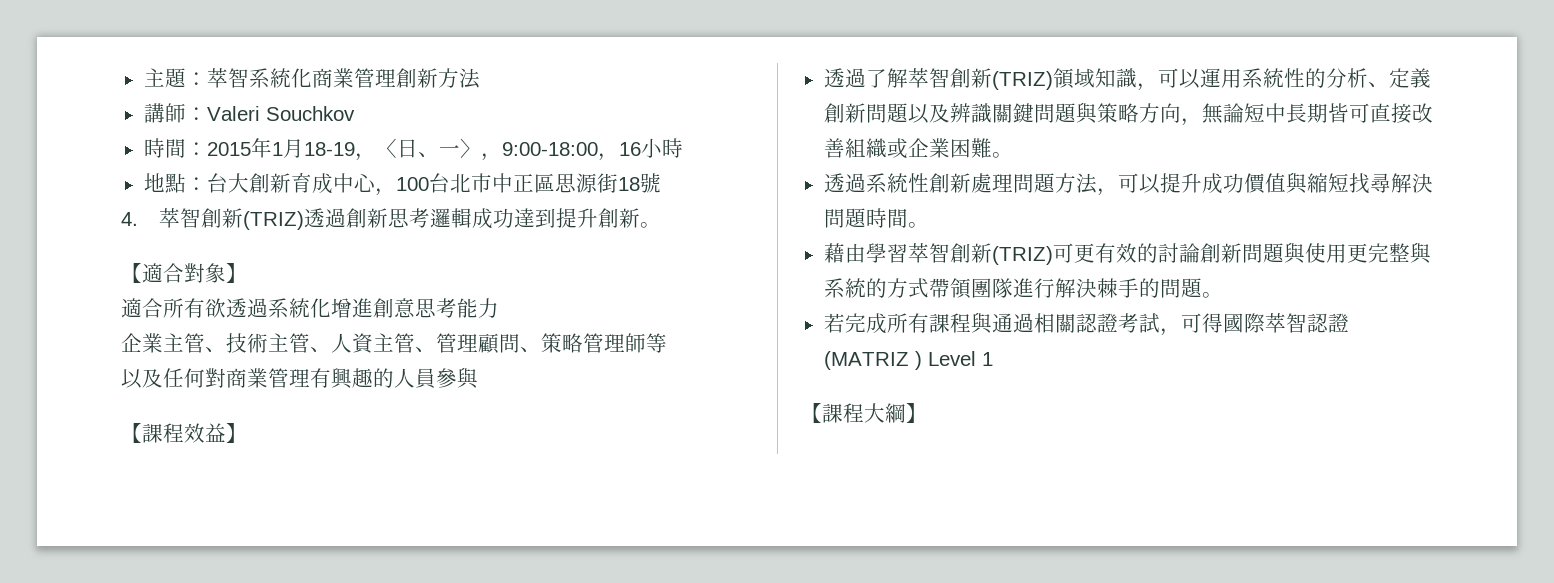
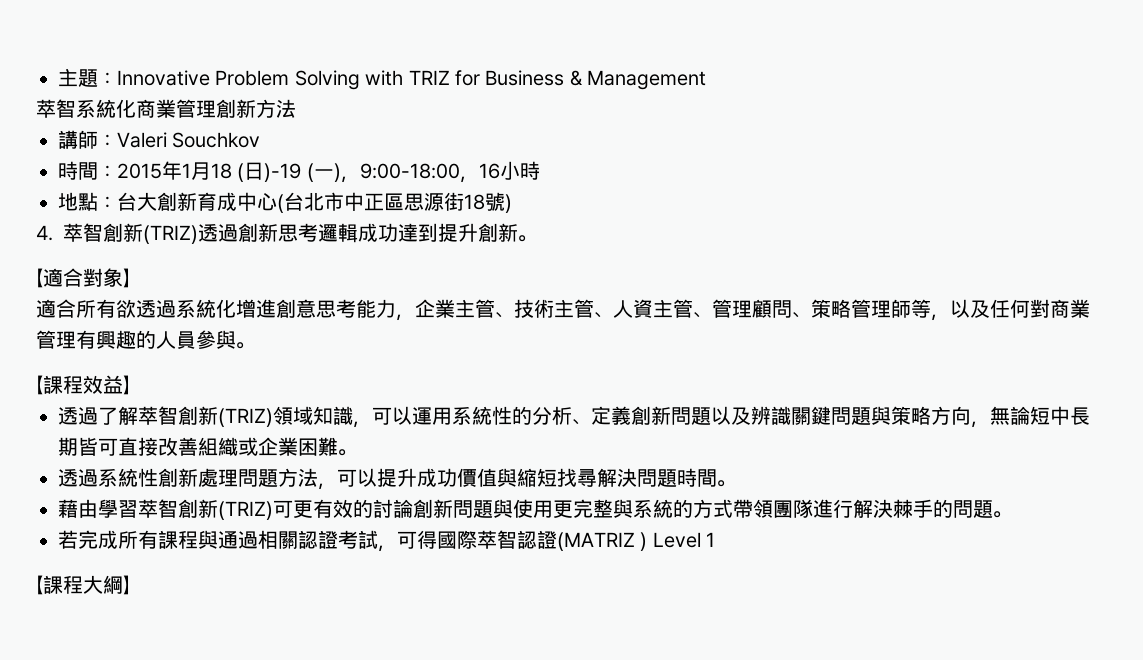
- 主題：萃智系統化商業管理創新方法
+ 主題：Innovative Problem Solving with TRIZ for Business & Management
+ 萃智系統化商業管理創新方法
- 時間：2015年1月18-19，〈日、一〉，9:00-18:00，16小時
+ 時間：2015年1月18 (日)-19 (一)，9:00-18:00，16小時
- 地點：台大創新育成中心，100台北市中正區思源街18號
+ 地點：台大創新育成中心(台北市中正區思源街18號)
- 適合所有欲透過系統化增進創意思考能力
- 企業主管、技術主管、人資主管、管理顧問、策略管理師等
- 以及任何對商業管理有興趣的人員參與
+ 適合所有欲透過系統化增進創意思考能力，企業主管、技術主管、人資主管、管理顧問、策略管理師等，以及任何對商業管理有興趣的人員參與。

